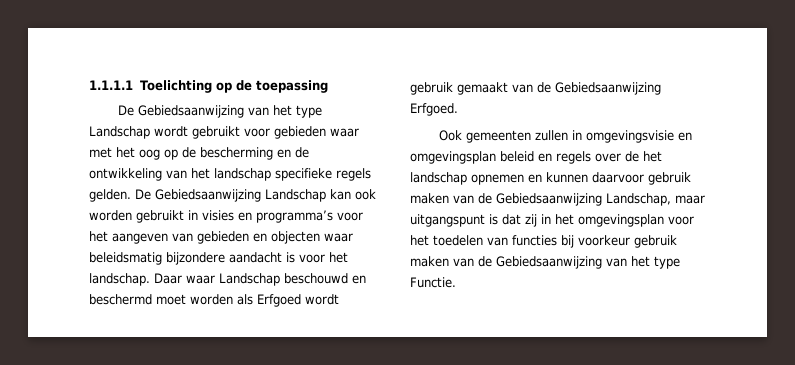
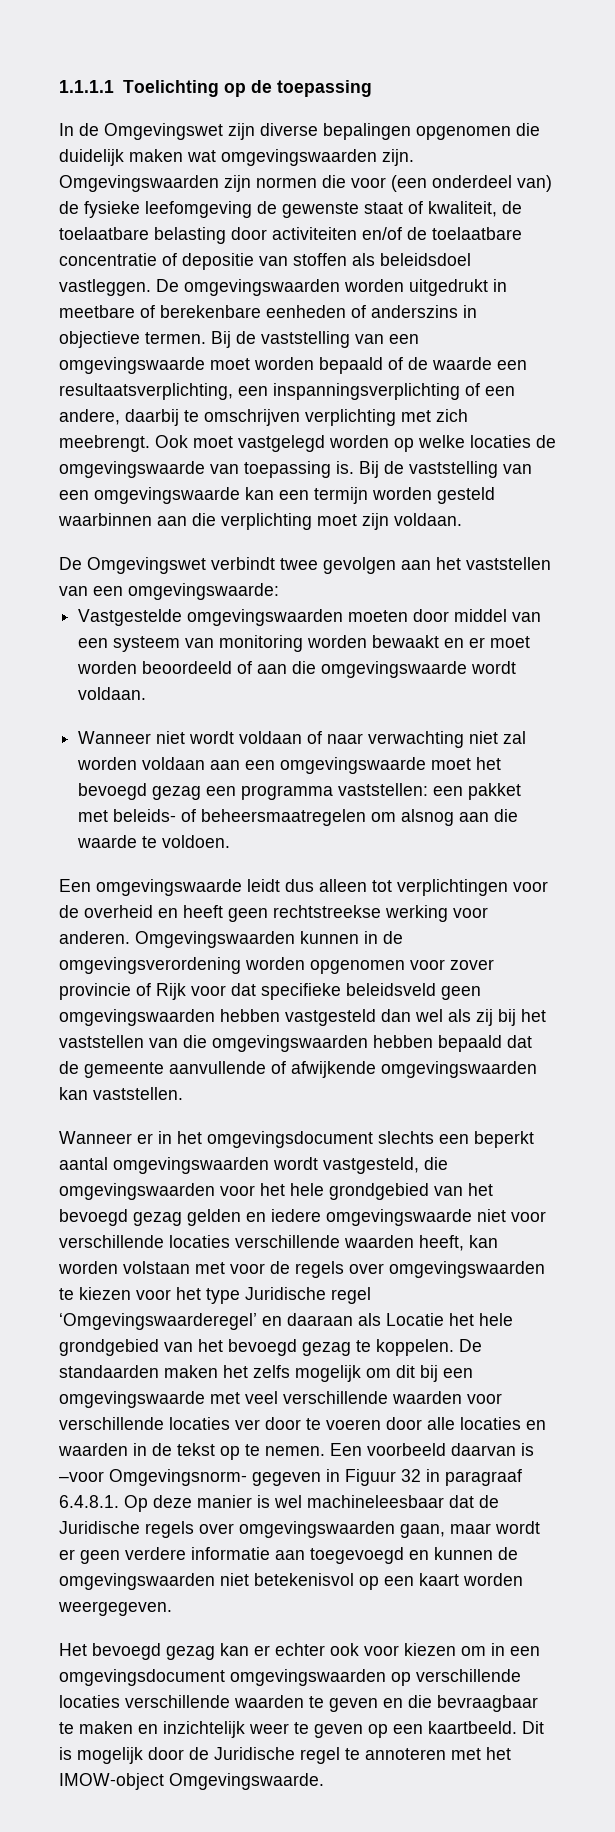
- De Gebiedsaanwijzing van het type Landschap wordt gebruikt voor gebieden waar met het oog op de bescherming en de ontwikkeling van het landschap specifieke regels gelden. De Gebiedsaanwijzing Landschap kan ook worden gebruikt in visies en programma’s voor het aangeven van gebieden en objecten waar beleidsmatig bijzondere aandacht is voor het landschap. Daar waar Landschap beschouwd en beschermd moet worden als Erfgoed wordt gebruik gemaakt van de Gebiedsaanwijzing Erfgoed.
- Ook gemeenten zullen in omgevingsvisie en omgevingsplan beleid en regels over de het landschap opnemen en kunnen daarvoor gebruik maken van de Gebiedsaanwijzing Landschap, maar uitgangspunt is dat zij in het omgevingsplan voor het toedelen van functies bij voorkeur gebruik maken van de Gebiedsaanwijzing van het type Functie.
+ In de Omgevingswet zijn diverse bepalingen opgenomen die duidelijk maken wat omgevingswaarden zijn. Omgevingswaarden zijn normen die voor (een onderdeel van) de fysieke leefomgeving de gewenste staat of kwaliteit, de toelaatbare belasting door activiteiten en/of de toelaatbare concentratie of depositie van stoffen als beleidsdoel vastleggen. De omgevingswaarden worden uitgedrukt in meetbare of berekenbare eenheden of anderszins in objectieve termen. Bij de vaststelling van een omgevingswaarde moet worden bepaald of de waarde een resultaatsverplichting, een inspanningsverplichting of een andere, daarbij te omschrijven verplichting met zich meebrengt. Ook moet vastgelegd worden op welke locaties de omgevingswaarde van toepassing is. Bij de vaststelling van een omgevingswaarde kan een termijn worden gesteld waarbinnen aan die verplichting moet zijn voldaan.
+ De Omgevingswet verbindt twee gevolgen aan het vaststellen van een omgevingswaarde:
+ Vastgestelde omgevingswaarden moeten door middel van een systeem van monitoring worden bewaakt en er moet worden beoordeeld of aan die omgevingswaarde wordt voldaan.
+ Wanneer niet wordt voldaan of naar verwachting niet zal worden voldaan aan een omgevingswaarde moet het bevoegd gezag een programma vaststellen: een pakket met beleids- of beheersmaatregelen om alsnog aan die waarde te voldoen.
+ Een omgevingswaarde leidt dus alleen tot verplichtingen voor de overheid en heeft geen rechtstreekse werking voor anderen. Omgevingswaarden kunnen in de omgevingsverordening worden opgenomen voor zover provincie of Rijk voor dat specifieke beleidsveld geen omgevingswaarden hebben vastgesteld dan wel als zij bij het vaststellen van die omgevingswaarden hebben bepaald dat de gemeente aanvullende of afwijkende omgevingswaarden kan vaststellen.
+ Wanneer er in het omgevingsdocument slechts een beperkt aantal omgevingswaarden wordt vastgesteld, die omgevingswaarden voor het hele grondgebied van het bevoegd gezag gelden en iedere omgevingswaarde niet voor verschillende locaties verschillende waarden heeft, kan worden volstaan met voor de regels over omgevingswaarden te kiezen voor het type Juridische regel ‘Omgevingswaarderegel’ en daaraan als Locatie het hele grondgebied van het bevoegd gezag te koppelen. De standaarden maken het zelfs mogelijk om dit bij een omgevingswaarde met veel verschillende waarden voor verschillende locaties ver door te voeren door alle locaties en waarden in de tekst op te nemen. Een voorbeeld daarvan is –voor Omgevingsnorm- gegeven in Figuur 32 in paragraaf 6.4.8.1. Op deze manier is wel machineleesbaar dat de Juridische regels over omgevingswaarden gaan, maar wordt er geen verdere informatie aan toegevoegd en kunnen de omgevingswaarden niet betekenisvol op een kaart worden weergegeven.
+ Het bevoegd gezag kan er echter ook voor kiezen om in een omgevingsdocument omgevingswaarden op verschillende locaties verschillende waarden te geven en die bevraagbaar te maken en inzichtelijk weer te geven op een kaartbeeld. Dit is mogelijk door de Juridische regel te annoteren met het IMOW-object Omgevingswaarde.

